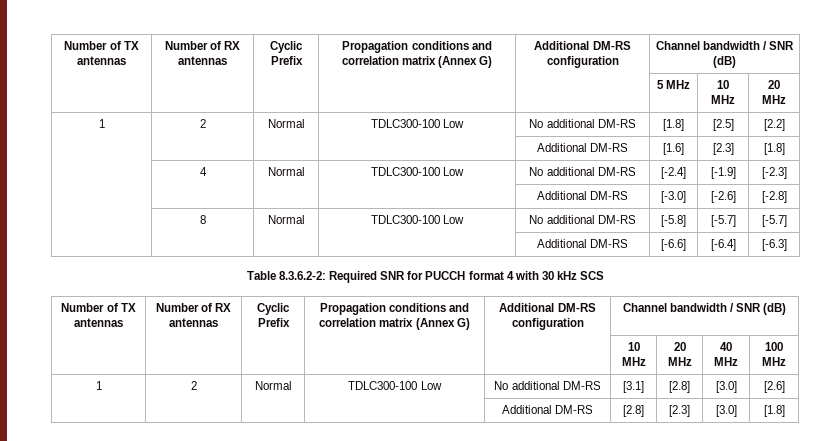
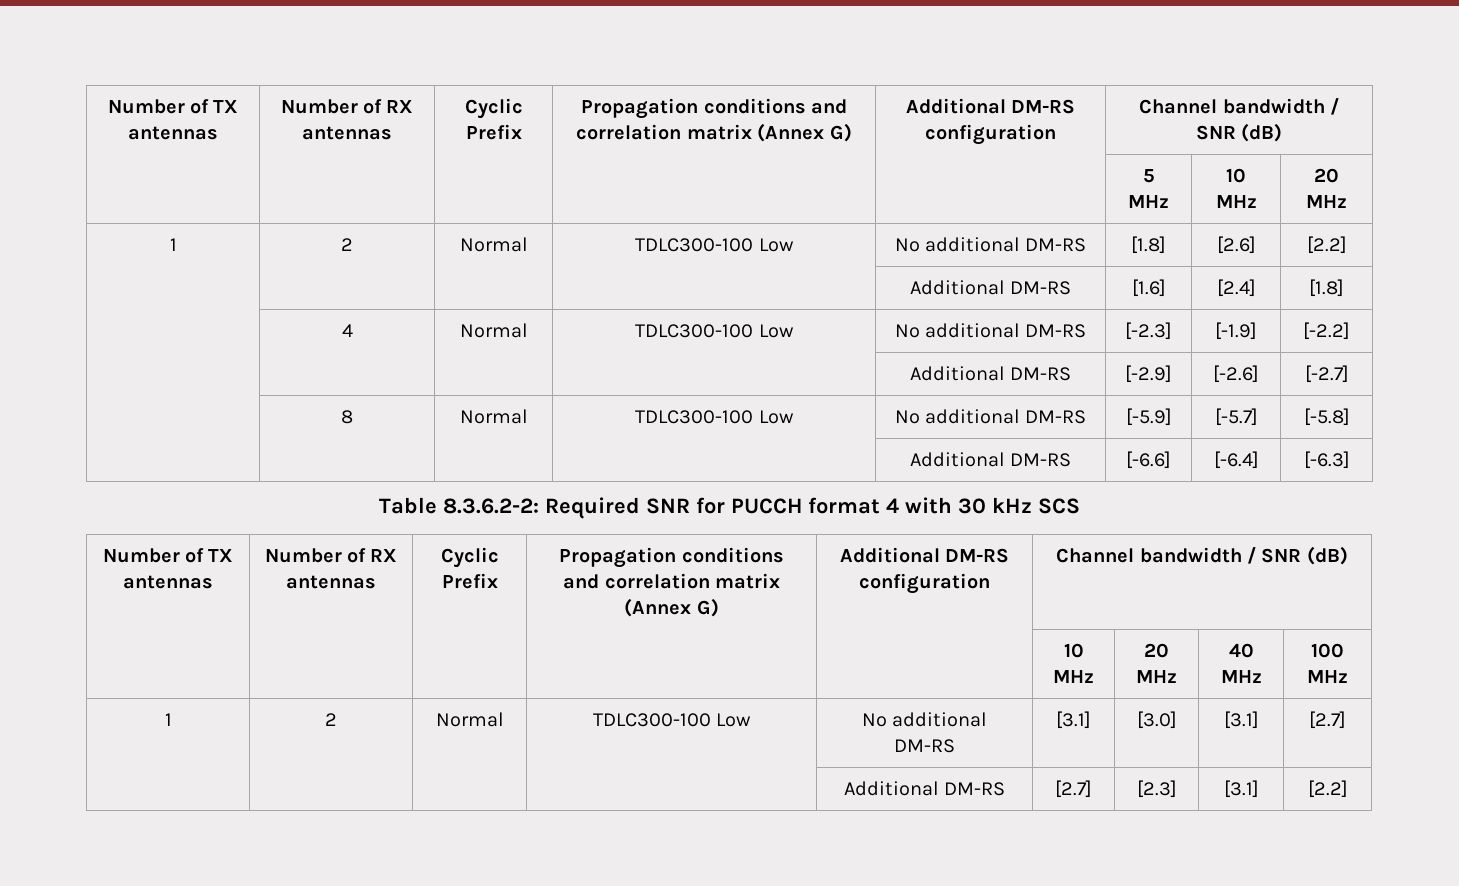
- 1 | 2 | Normal | TDLC300-100 Low | No additional DM-RS | [1.8] | [2.5] | [2.2]
+ 1 | 2 | Normal | TDLC300-100 Low | No additional DM-RS | [1.8] | [2.6] | [2.2]
- | | | | Additional DM-RS | [1.6] | [2.3] | [1.8]
+ | | | | Additional DM-RS | [1.6] | [2.4] | [1.8]
- | 4 | Normal | TDLC300-100 Low | No additional DM-RS | [-2.4] | [-1.9] | [-2.3]
- | | | | Additional DM-RS | [-3.0] | [-2.6] | [-2.8]
+ | 4 | Normal | TDLC300-100 Low | No additional DM-RS | [-2.3] | [-1.9] | [-2.2]
+ | | | | Additional DM-RS | [-2.9] | [-2.6] | [-2.7]
- | 8 | Normal | TDLC300-100 Low | No additional DM-RS | [-5.8] | [-5.7] | [-5.7]
+ | 8 | Normal | TDLC300-100 Low | No additional DM-RS | [-5.9] | [-5.7] | [-5.8]
- 1 | 2 | Normal | TDLC300-100 Low | No additional DM-RS | [3.1] | [2.8] | [3.0] | [2.6]
- | | | | Additional DM-RS | [2.8] | [2.3] | [3.0] | [1.8]
+ 1 | 2 | Normal | TDLC300-100 Low | No additional DM-RS | [3.1] | [3.0] | [3.1] | [2.7]
+ | | | | Additional DM-RS | [2.7] | [2.3] | [3.1] | [2.2]

